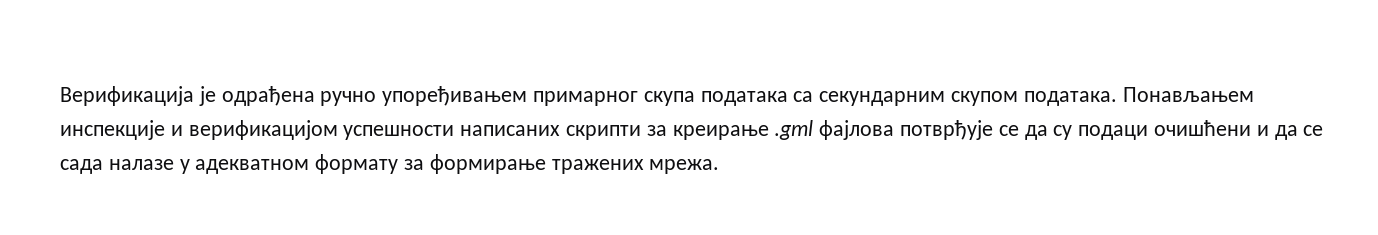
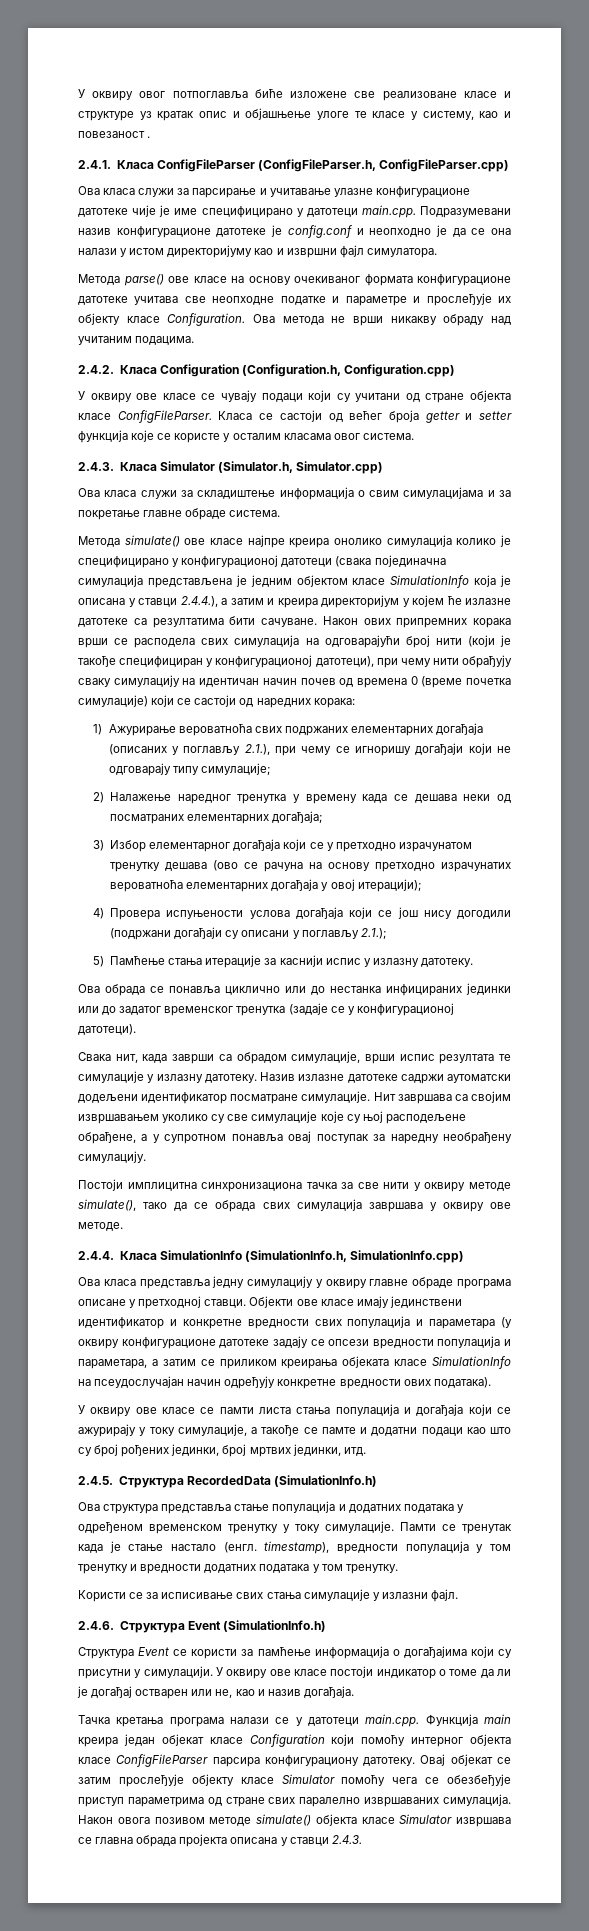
- Верификација је одрађена ручно упоређивањем примарног скупа података са секундарним скупом података. Понављањем инспекције и верификацијом успешности написаних скрипти за креирање .gml фајлова потврђује се да су подаци очишћени и да се сада налазе у адекватном формату за формирање тражених мрежа.
+ У оквиру овог потпоглавља биће изложене све реализоване класе и структуре уз кратак опис и објашњење улоге те класе у систему, као и повезаност .
+ 2.4.1. Класа ConfigFileParser (ConfigFileParser.h, ConfigFileParser.cpp)
+ Ова класа служи за парсирање и учитавање улазне конфигурационе датотеке чије је име специфицирано у датотеци main.cpp. Подразумевани назив конфигурационе датотеке је config.conf и неопходно је да се она налази у истом директоријуму као и извршни фајл симулатора.
+ Метода parse() ове класе на основу очекиваног формата конфигурационе датотеке учитава све неопходне податке и параметре и прослеђује их објекту класе Configuration. Ова метода не врши никакву обраду над учитаним подацима.
+ 2.4.2. Класа Configuration (Configuration.h, Configuration.cpp)
+ У оквиру ове класе се чувају подаци који су учитани од стране објекта класе ConfigFileParser. Класа се састоји од већег броја getter и setter функција које се користе у осталим класама овог система.
+ 2.4.3. Класа Simulator (Simulator.h, Simulator.cpp)
+ Ова класа служи за складиштење информација о свим симулацијама и за покретање главне обраде система.
+ Метода simulate() ове класе најпре креира онолико симулација колико је специфицирано у конфигурационој датотеци (свака појединачна симулација представљена је једним објектом класе SimulationInfo која је описана у ставци 2.4.4.), а затим и креира директоријум у којем ће излазне датотеке са резултатима бити сачуване. Након ових припремних корака врши се расподела свих симулација на одговарајући број нити (који је такође специфициран у конфигурационој датотеци), при чему нити обрађују сваку симулацију на идентичан начин почев од времена 0 (време почетка симулације) који се састоји од наредних корака:
+ 1) Ажурирање вероватноћа свих подржаних елементарних догађаја (описаних у поглављу 2.1.), при чему се игноришу догађаји који не одговарају типу симулације;
+ 2) Налажење наредног тренутка у времену када се дешава неки од посматраних елементарних догађаја;
+ 3) Избор елементарног догађаја који се у претходно израчунатом тренутку дешава (ово се рачуна на основу претходно израчунатих вероватноћа елементарних догађаја у овој итерацији);
+ 4) Провера испуњености услова догађаја који се још нису догодили (подржани догађаји су описани у поглављу 2.1.);
+ 5) Памћење стања итерације за каснији испис у излазну датотеку.
+ Ова обрада се понавља циклично или до нестанка инфицираних јединки или до задатог временског тренутка (задаје се у конфигурационој датотеци).
+ Свака нит, када заврши са обрадом симулације, врши испис резултата те симулације у излазну датотеку. Назив излазне датотеке садржи аутоматски додељени идентификатор посматране симулације. Нит завршава са својим извршавањем уколико су све симулације које су њој расподељене обрађене, а у супротном понавља овај поступак за наредну необрађену симулацију.
+ Постоји имплицитна синхронизациона тачка за све нити у оквиру методе simulate(), тако да се обрада свих симулација завршава у оквиру ове методе.
+ 2.4.4. Класа SimulationInfo (SimulationInfo.h, SimulationInfo.cpp)
+ Ова класа представља једну симулацију у оквиру главне обраде програма описане у претходној ставци. Објекти ове класе имају јединствени идентификатор и конкретне вредности свих популација и параметара (у оквиру конфигурационе датотеке задају се опсези вредности популација и параметара, а затим се приликом креирања објеката класе SimulationInfo на псеудослучајан начин одређују конкретне вредности ових података).
+ У оквиру ове класе се памти листа стања популација и догађаја који се ажурирају у току симулације, а такође се памте и додатни подаци као што су број рођених јединки, број мртвих јединки, итд.
+ 2.4.5. Структура RecordedData (SimulationInfo.h)
+ Ова структура представља стање популација и додатних података у одређеном временском тренутку у току симулације. Памти се тренутак када је стање настало (енгл. timestamp), вредности популација у том тренутку и вредности додатних података у том тренутку.
+ Користи се за исписивање свих стања симулације у излазни фајл.
+ 2.4.6. Структура Event (SimulationInfo.h)
+ Структура Event се користи за памћење информација о догађајима који су присутни у симулацији. У оквиру ове класе постоји индикатор о томе да ли је догађај остварен или не, као и назив догађаја.
+ Тачка кретања програма налази се у датотеци main.cpp. Функција main креира један објекат класе Configuration који помоћу интерног објекта класе ConfigFileParser парсира конфигурациону датотеку. Овај објекат се затим прослеђује објекту класе Simulator помоћу чега се обезбеђује приступ параметрима од стране свих паралелно извршаваних симулација. Након овога позивом методе simulate() објекта класе Simulator извршава се главна обрада пројекта описана у ставци 2.4.3.

